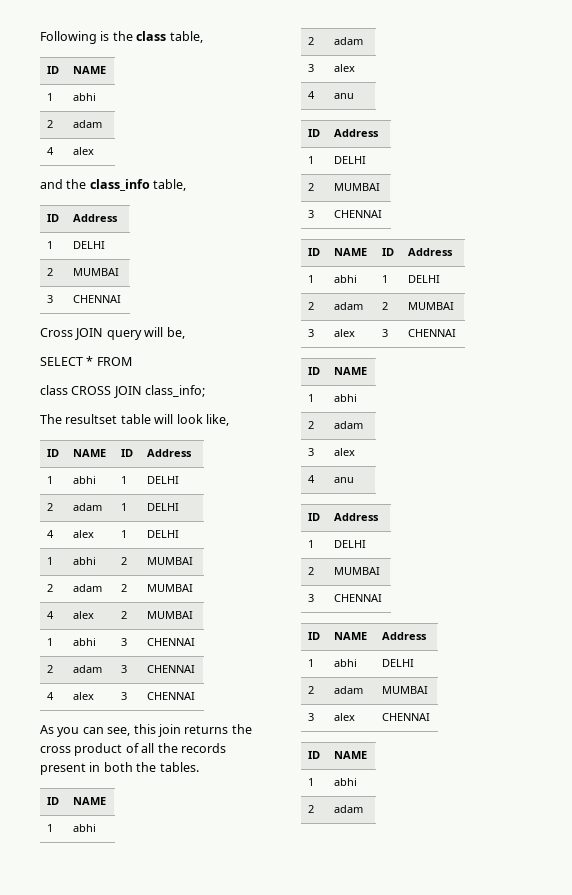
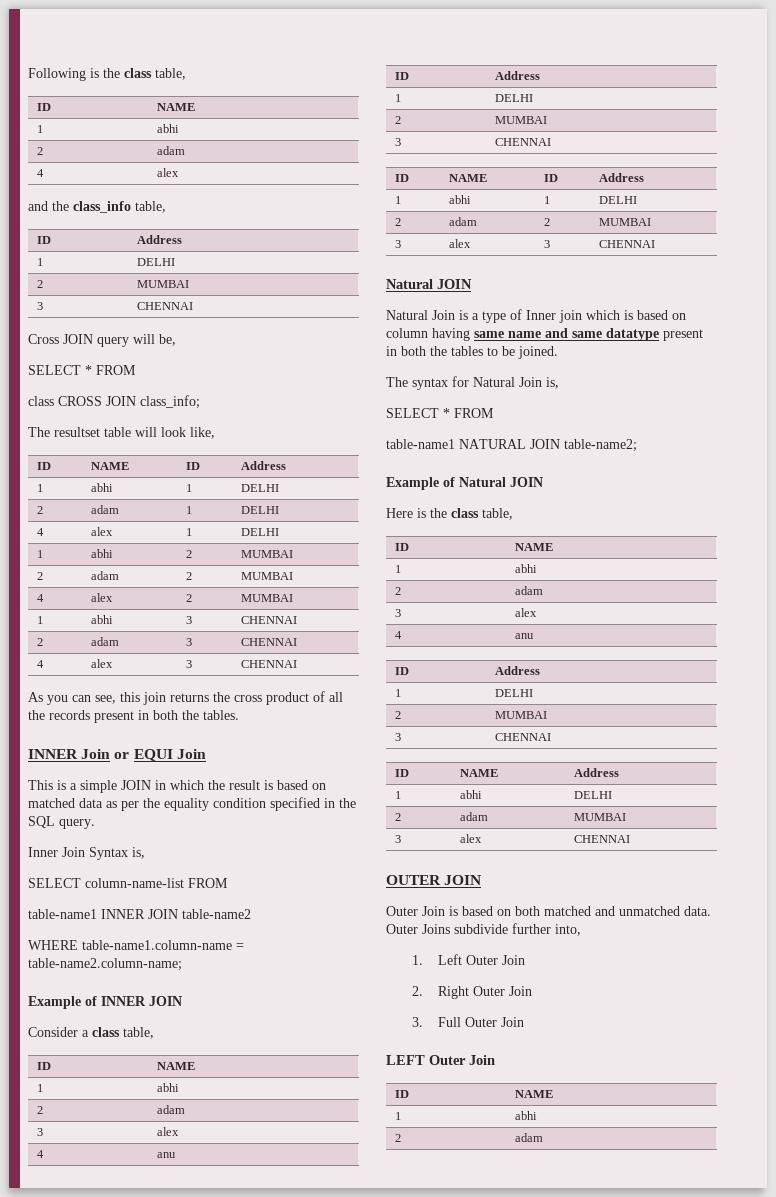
+ INNER Join or EQUI Join
+ This is a simple JOIN in which the result is based on matched data as per the equality condition specified in the SQL query.
+ Inner Join Syntax is,
+ SELECT column-name-list FROM
+ table-name1 INNER JOIN table-name2
+ WHERE table-name1.column-name = table-name2.column-name;
+ Example of INNER JOIN
+ Consider a class table,
  3 | alex | 3 | CHENNAI
+ Natural JOIN
+ Natural Join is a type of Inner join which is based on column having same name and same datatype present in both the tables to be joined.
+ The syntax for Natural Join is,
+ SELECT * FROM
+ table-name1 NATURAL JOIN table-name2;
+ Example of Natural JOIN
+ Here is the class table,
+ OUTER JOIN
+ Outer Join is based on both matched and unmatched data. Outer Joins subdivide further into,
+ 1. Left Outer Join
+ 2. Right Outer Join
+ 3. Full Outer Join
+ LEFT Outer Join

